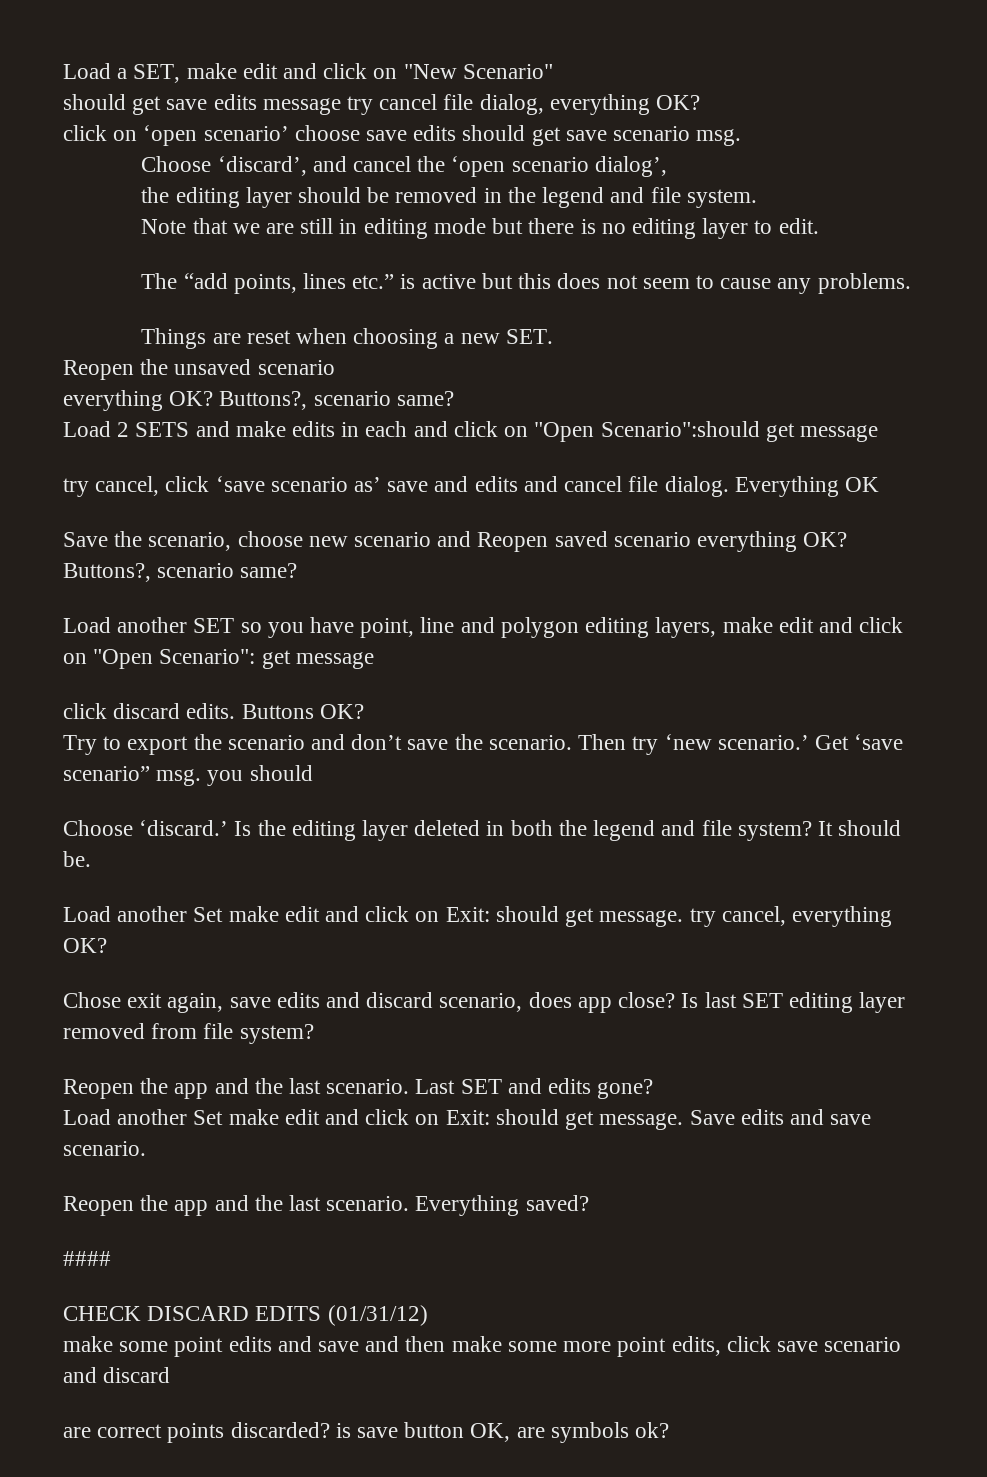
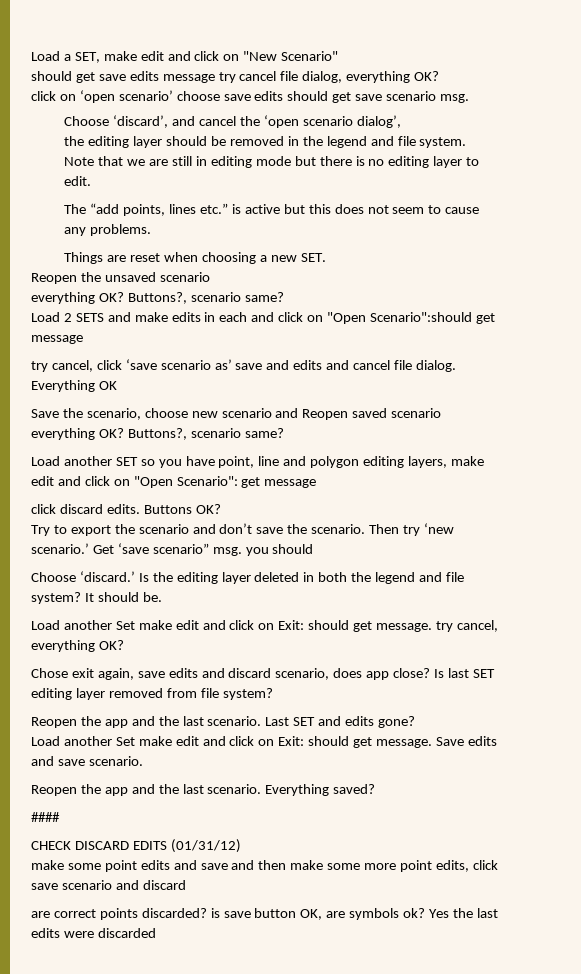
+ Yes the last edits were discarded

